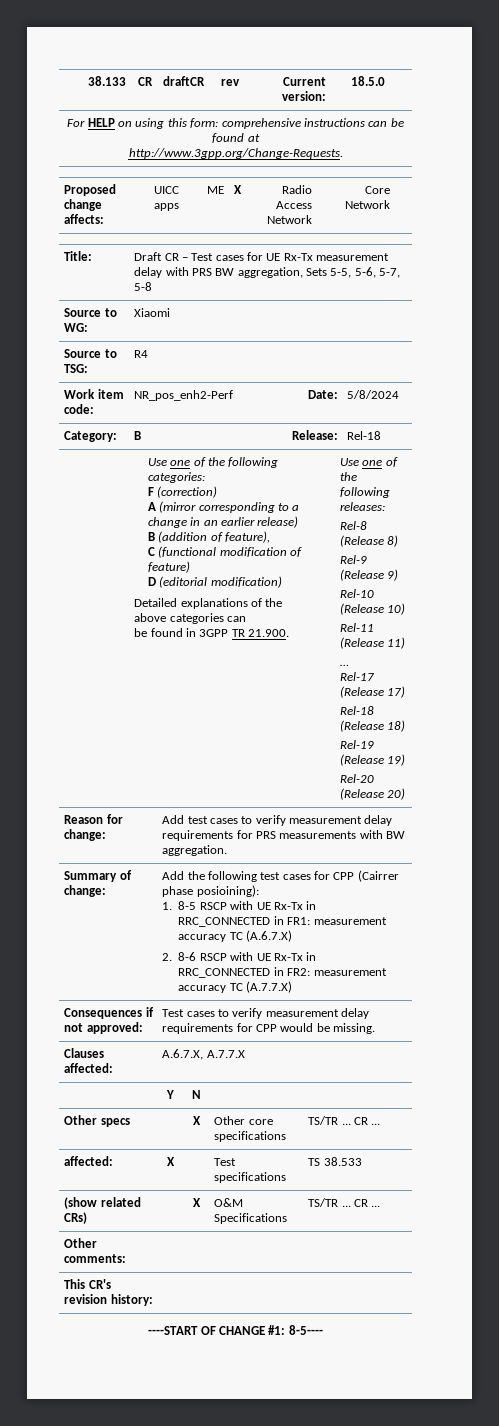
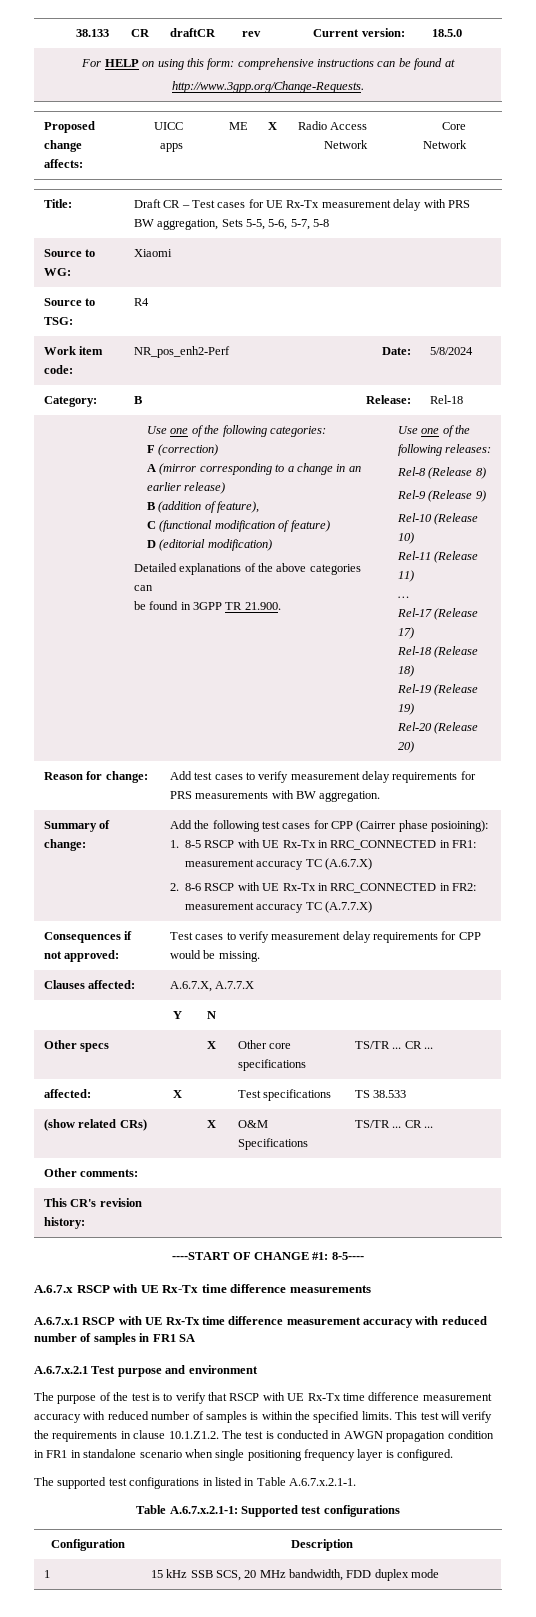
+ A.6.7.x RSCP with UE Rx-Tx time difference measurements
+ A.6.7.x.1 RSCP with UE Rx-Tx time difference measurement accuracy with reduced number of samples in FR1 SA
+ A.6.7.x.2.1 Test purpose and environment
+ The purpose of the test is to verify that RSCP with UE Rx-Tx time difference measurement accuracy with reduced number of samples is within the specified limits. This test will verify the requirements in clause 10.1.Z1.2. The test is conducted in AWGN propagation condition in FR1 in standalone scenario when single positioning frequency layer is configured.
+ The supported test configurations in listed in Table A.6.7.x.2.1-1.
+ Table A.6.7.x.2.1-1: Supported test configurations
+ Configuration | Description
+ 1 | 15 kHz SSB SCS, 20 MHz bandwidth, FDD duplex mode

